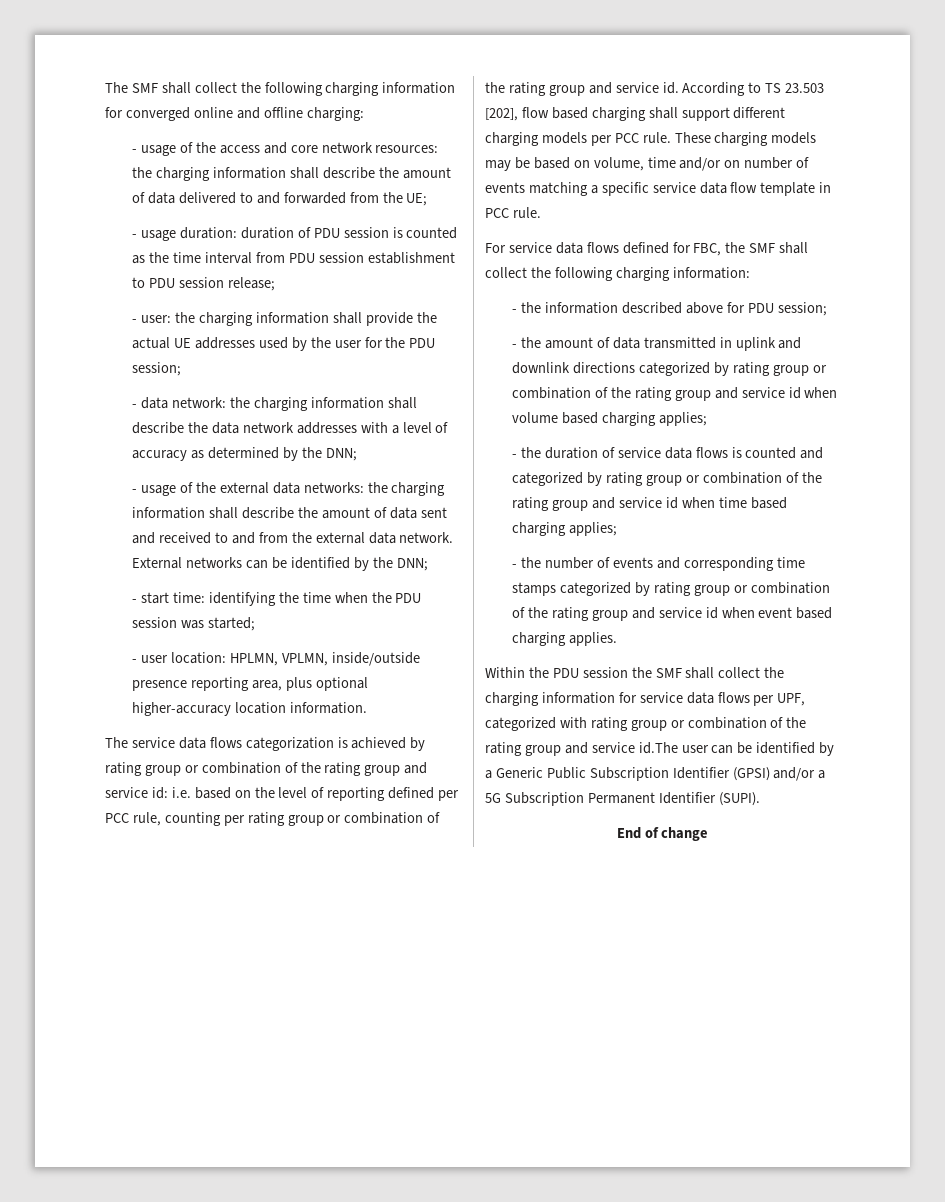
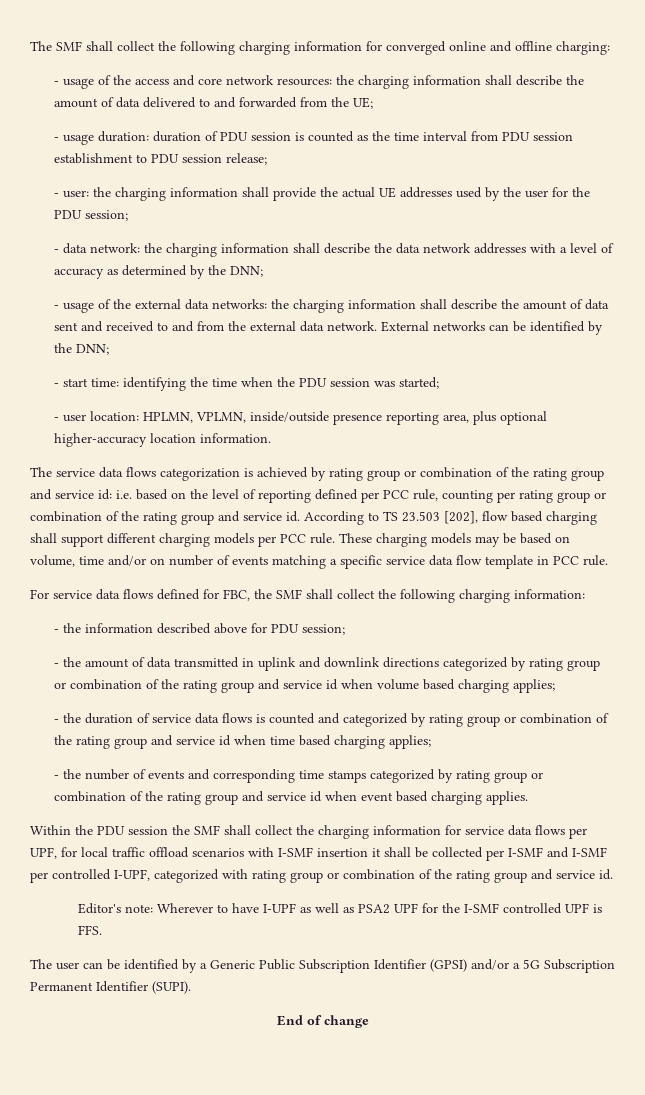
- Within the PDU session the SMF shall collect the charging information for service data flows per UPF, categorized with rating group or combination of the rating group and service id.The user can be identified by a Generic Public Subscription Identifier (GPSI) and/or a 5G Subscription Permanent Identifier (SUPI).
+ Within the PDU session the SMF shall collect the charging information for service data flows per UPF, for local traffic offload scenarios with I-SMF insertion it shall be collected per I-SMF and I-SMF per controlled I-UPF, categorized with rating group or combination of the rating group and service id.
+ Editor's note: Wherever to have I-UPF as well as PSA2 UPF for the I-SMF controlled UPF is FFS.
+ The user can be identified by a Generic Public Subscription Identifier (GPSI) and/or a 5G Subscription Permanent Identifier (SUPI).

